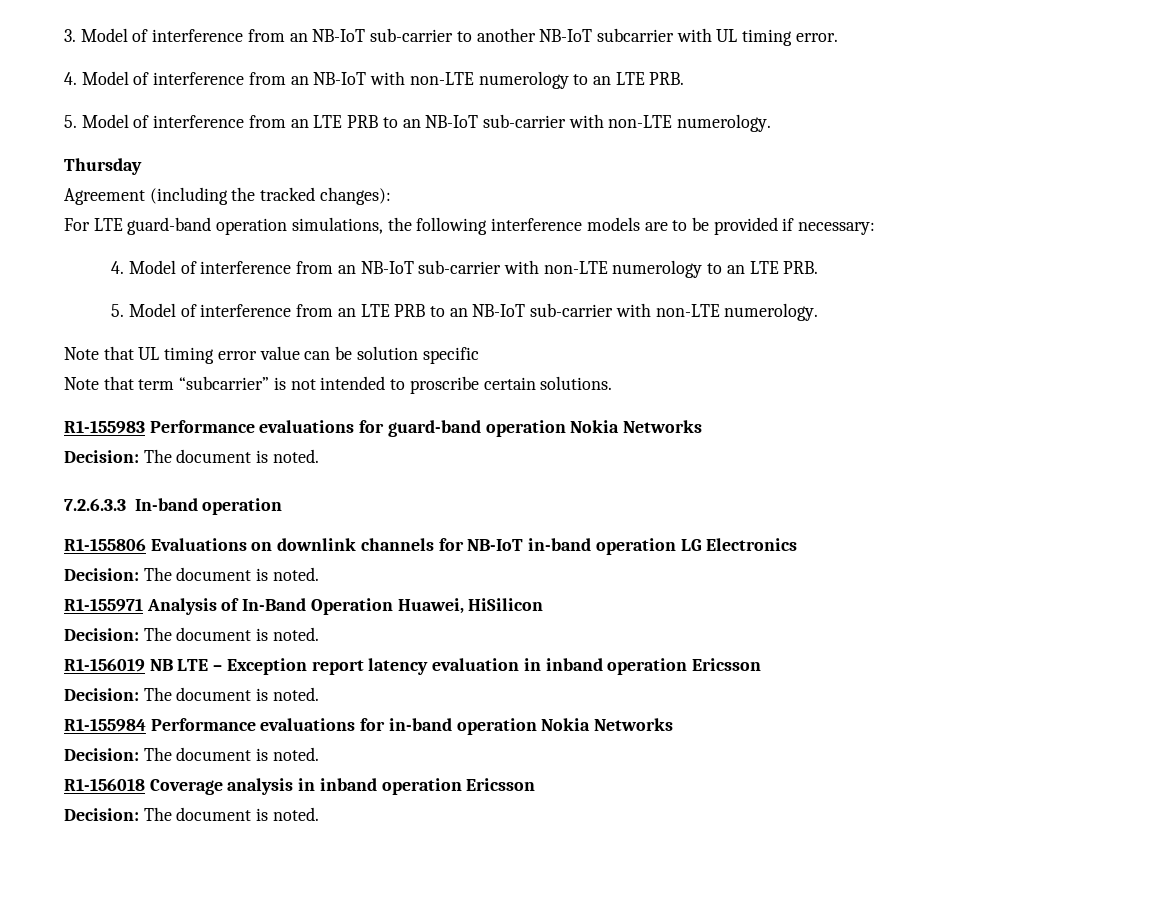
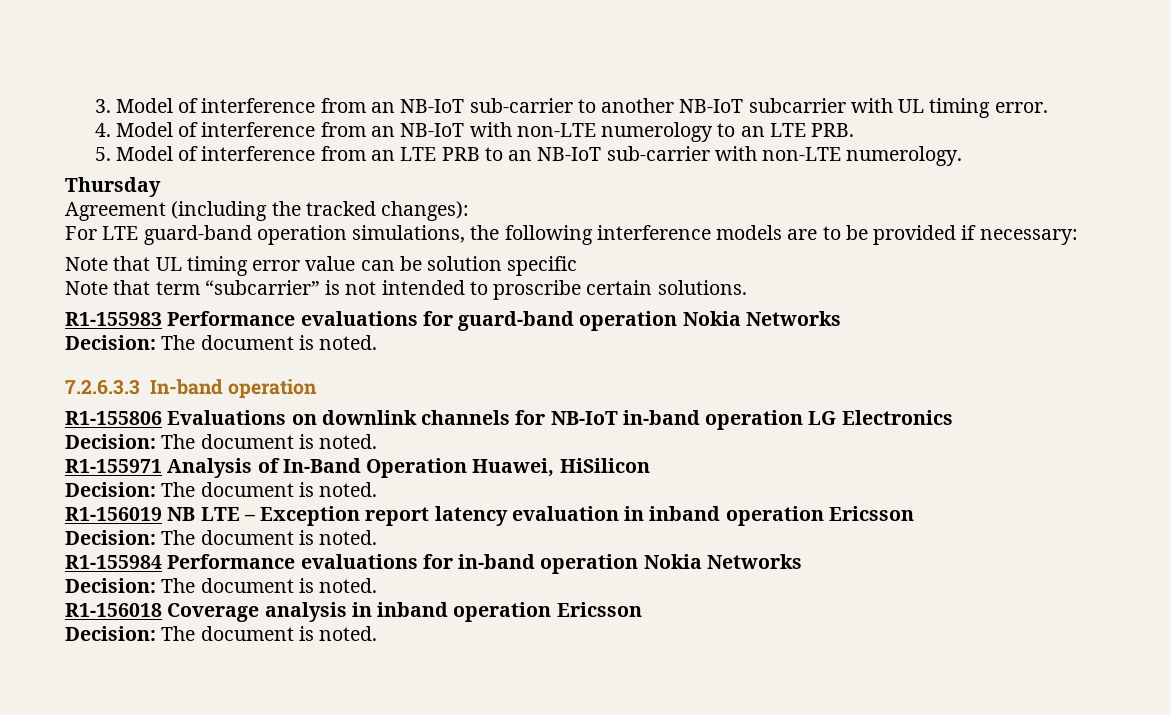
- 4. Model of interference from an NB-IoT sub-carrier with non-LTE numerology to an LTE PRB.
- 5. Model of interference from an LTE PRB to an NB-IoT sub-carrier with non-LTE numerology.

